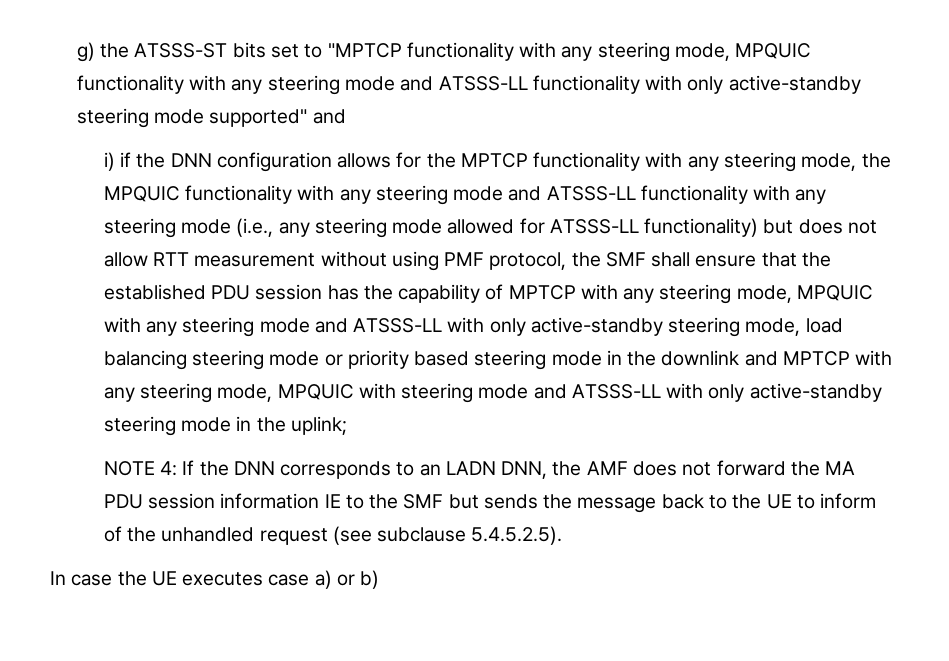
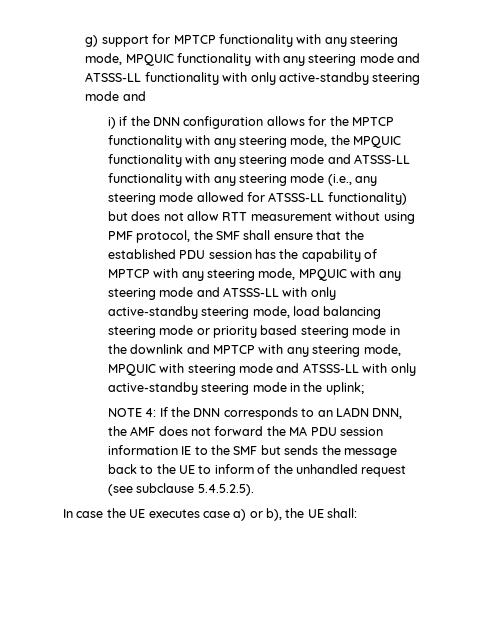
- g) the ATSSS-ST bits set to "MPTCP functionality with any steering mode, MPQUIC functionality with any steering mode and ATSSS-LL functionality with only active-standby steering mode supported" and
+ g) support for MPTCP functionality with any steering mode, MPQUIC functionality with any steering mode and ATSSS-LL functionality with only active-standby steering mode and
- In case the UE executes case a) or b)
+ In case the UE executes case a) or b), the UE shall:

